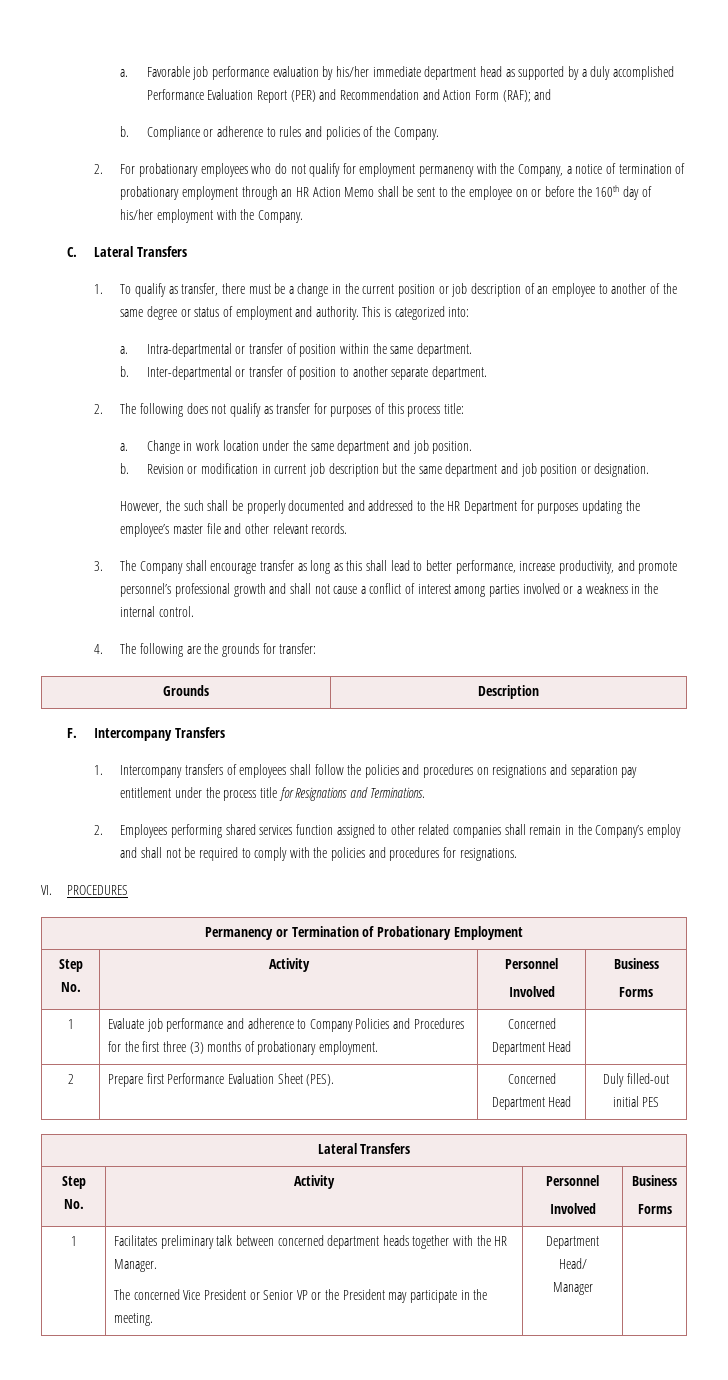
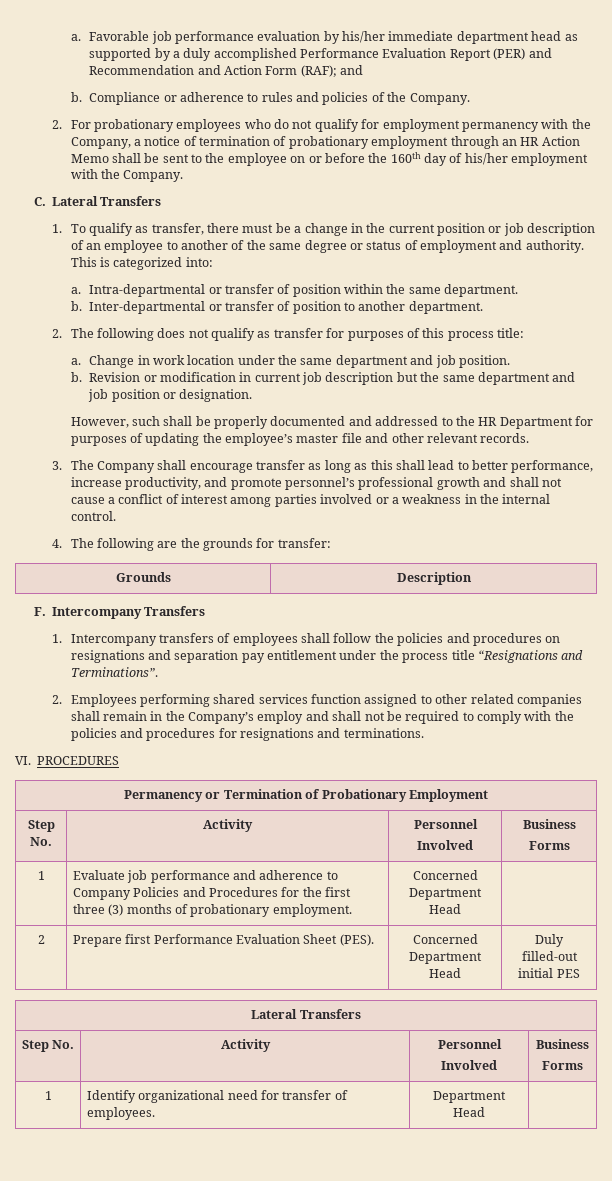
- Inter-departmental or transfer of position to another separate department.
+ Inter-departmental or transfer of position to another department.
- However, the such shall be properly documented and addressed to the HR Department for purposes updating the employee’s master file and other relevant records.
+ However, such shall be properly documented and addressed to the HR Department for purposes of updating the employee’s master file and other relevant records.
- 1. Intercompany transfers of employees shall follow the policies and procedures on resignations and separation pay entitlement under the process title for Resignations and Terminations.
+ 1. Intercompany transfers of employees shall follow the policies and procedures on resignations and separation pay entitlement under the process title “Resignations and Terminations”.
- 2. Employees performing shared services function assigned to other related companies shall remain in the Company’s employ and shall not be required to comply with the policies and procedures for resignations.
+ 2. Employees performing shared services function assigned to other related companies shall remain in the Company’s employ and shall not be required to comply with the policies and procedures for resignations and terminations.
- 1 | Facilitates preliminary talk between concerned department heads together with the HR Manager.
- The concerned Vice President or Senior VP or the President may participate in the meeting. | Department Head/
- Manager |
+ 1 | Identify organizational need for transfer of employees. | Department Head |

